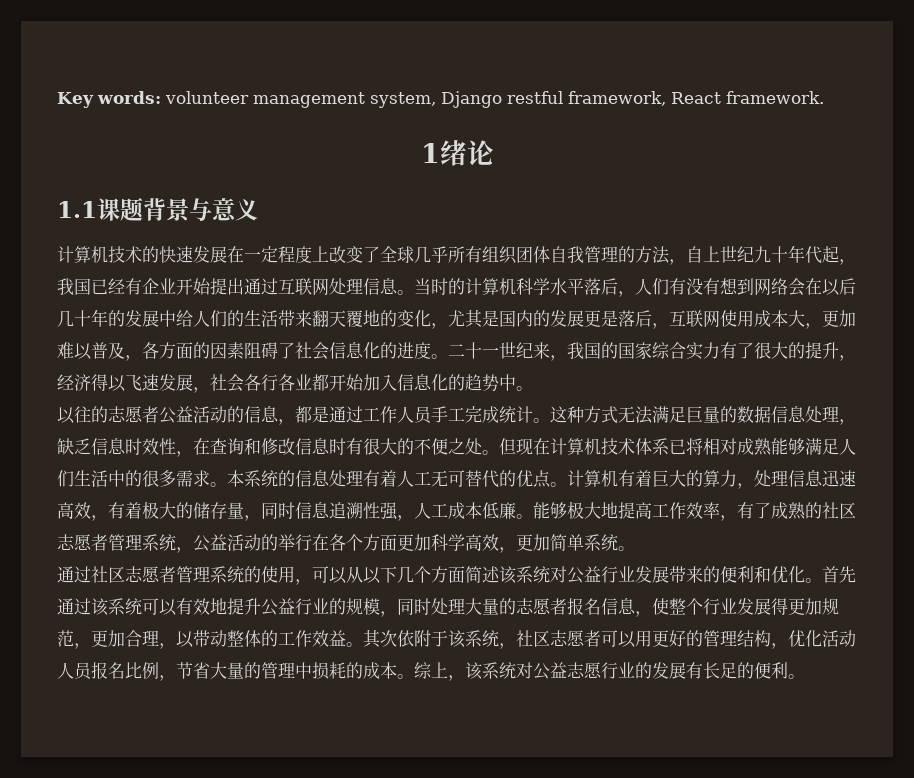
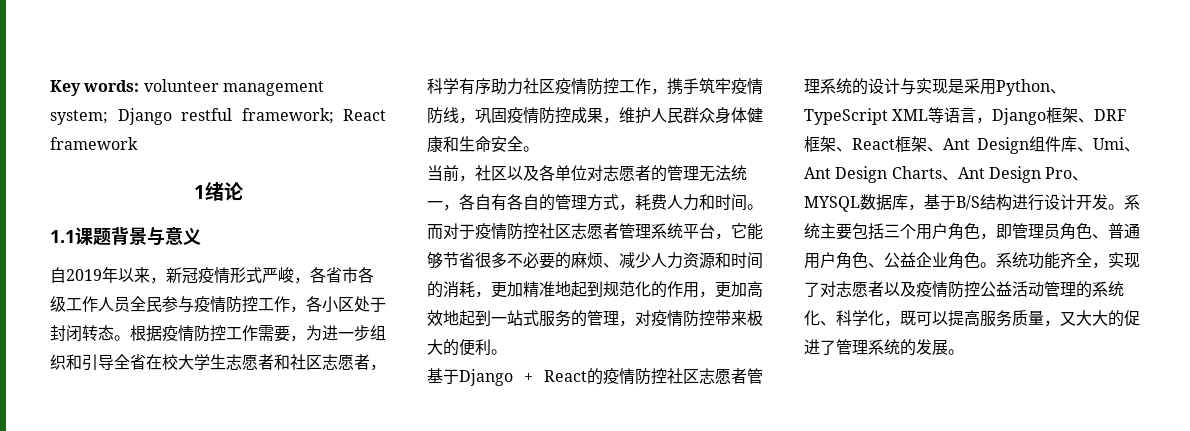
- Key words: volunteer management system, Django restful framework, React framework.
+ Key words: volunteer management system; Django restful framework; React framework
- 计算机技术的快速发展在一定程度上改变了全球几乎所有组织团体自我管理的方法，自上世纪九十年代起，我国已经有企业开始提出通过互联网处理信息。当时的计算机科学水平落后，人们有没有想到网络会在以后几十年的发展中给人们的生活带来翻天覆地的变化，尤其是国内的发展更是落后，互联网使用成本大，更加难以普及，各方面的因素阻碍了社会信息化的进度。二十一世纪来，我国的国家综合实力有了很大的提升，经济得以飞速发展，社会各行各业都开始加入信息化的趋势中。
- 以往的志愿者公益活动的信息，都是通过工作人员手工完成统计。这种方式无法满足巨量的数据信息处理，缺乏信息时效性，在查询和修改信息时有很大的不便之处。但现在计算机技术体系已将相对成熟能够满足人们生活中的很多需求。本系统的信息处理有着人工无可替代的优点。计算机有着巨大的算力，处理信息迅速高效，有着极大的储存量，同时信息追溯性强，人工成本低廉。能够极大地提高工作效率，有了成熟的社区志愿者管理系统，公益活动的举行在各个方面更加科学高效，更加简单系统。
- 通过社区志愿者管理系统的使用，可以从以下几个方面简述该系统对公益行业发展带来的便利和优化。首先通过该系统可以有效地提升公益行业的规模，同时处理大量的志愿者报名信息，使整个行业发展得更加规范，更加合理，以带动整体的工作效益。其次依附于该系统，社区志愿者可以用更好的管理结构，优化活动人员报名比例，节省大量的管理中损耗的成本。综上，该系统对公益志愿行业的发展有长足的便利。
+ 自2019年以来，新冠疫情形式严峻，各省市各级工作人员全民参与疫情防控工作，各小区处于封闭转态。根据疫情防控工作需要，为进一步组织和引导全省在校大学生志愿者和社区志愿者，科学有序助力社区疫情防控工作，携手筑牢疫情防线，巩固疫情防控成果，维护人民群众身体健康和生命安全。
+ 当前，社区以及各单位对志愿者的管理无法统一，各自有各自的管理方式，耗费人力和时间。而对于疫情防控社区志愿者管理系统平台，它能够节省很多不必要的麻烦、减少人力资源和时间的消耗，更加精准地起到规范化的作用，更加高效地起到一站式服务的管理，对疫情防控带来极大的便利。
+ 基于Django + React的疫情防控社区志愿者管理系统的设计与实现是采用Python、TypeScript XML等语言，Django框架、DRF框架、React框架、Ant Design组件库、Umi、Ant Design Charts、Ant Design Pro、MYSQL数据库，基于B/S结构进行设计开发。系统主要包括三个用户角色，即管理员角色、普通用户角色、公益企业角色。系统功能齐全，实现了对志愿者以及疫情防控公益活动管理的系统化、科学化，既可以提高服务质量，又大大的促进了管理系统的发展。

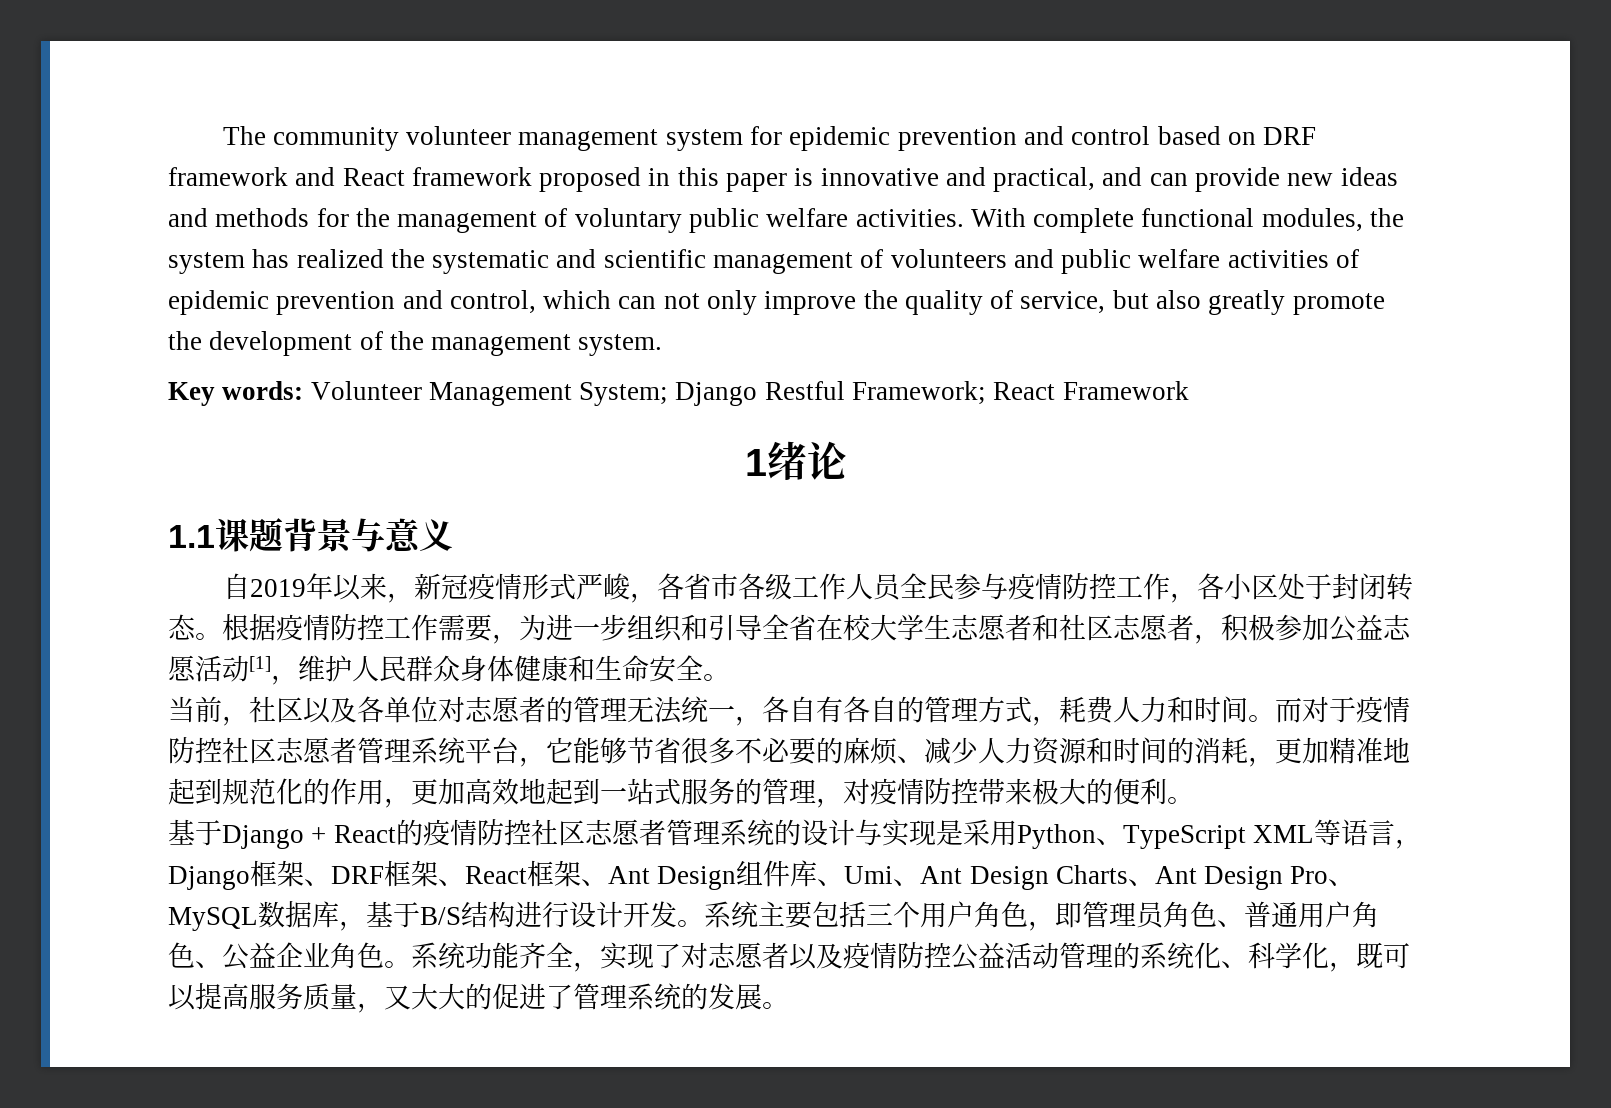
- Key words: volunteer management system; Django restful framework; React framework
+ The community volunteer management system for epidemic prevention and control based on DRF framework and React framework proposed in this paper is innovative and practical, and can provide new ideas and methods for the management of voluntary public welfare activities. With complete functional modules, the system has realized the systematic and scientific management of volunteers and public welfare activities of epidemic prevention and control, which can not only improve the quality of service, but also greatly promote the development of the management system.
+ Key words: Volunteer Management System; Django Restful Framework; React Framework
- 根据疫情防控工作需要，为进一步组织和引导全省在校大学生志愿者和社区志愿者，科学有序助力社区疫情防控工作，携手筑牢疫情防线，巩固疫情防控成果，维护人民群众身体健康和生命安全。
+ 根据疫情防控工作需要，为进一步组织和引导全省在校大学生志愿者和社区志愿者，积极参加公益志愿活动[1]，维护人民群众身体健康和生命安全。
- 基于Django + React的疫情防控社区志愿者管理系统的设计与实现是采用Python、TypeScript XML等语言，Django框架、DRF框架、React框架、Ant Design组件库、Umi、Ant Design Charts、Ant Design Pro、MYSQL数据库，基于B/S结构进行设计开发。
+ 基于Django + React的疫情防控社区志愿者管理系统的设计与实现是采用Python、TypeScript XML等语言，Django框架、DRF框架、React框架、Ant Design组件库、Umi、Ant Design Charts、Ant Design Pro、MySQL数据库，基于B/S结构进行设计开发。

